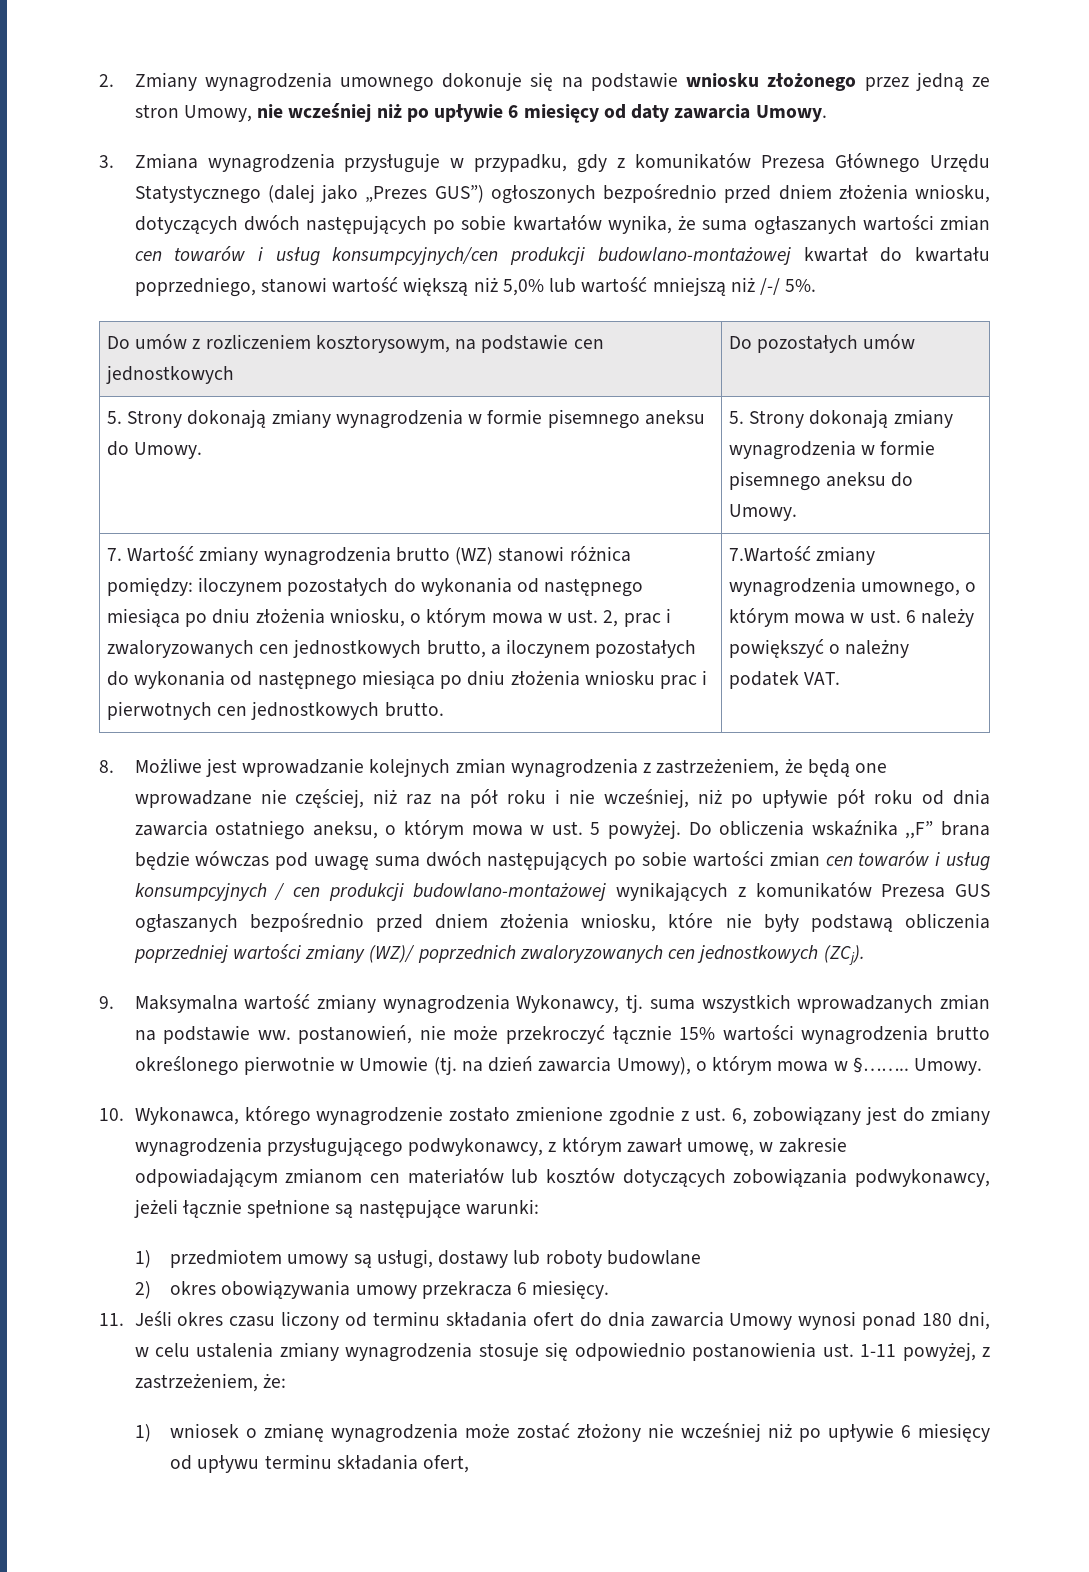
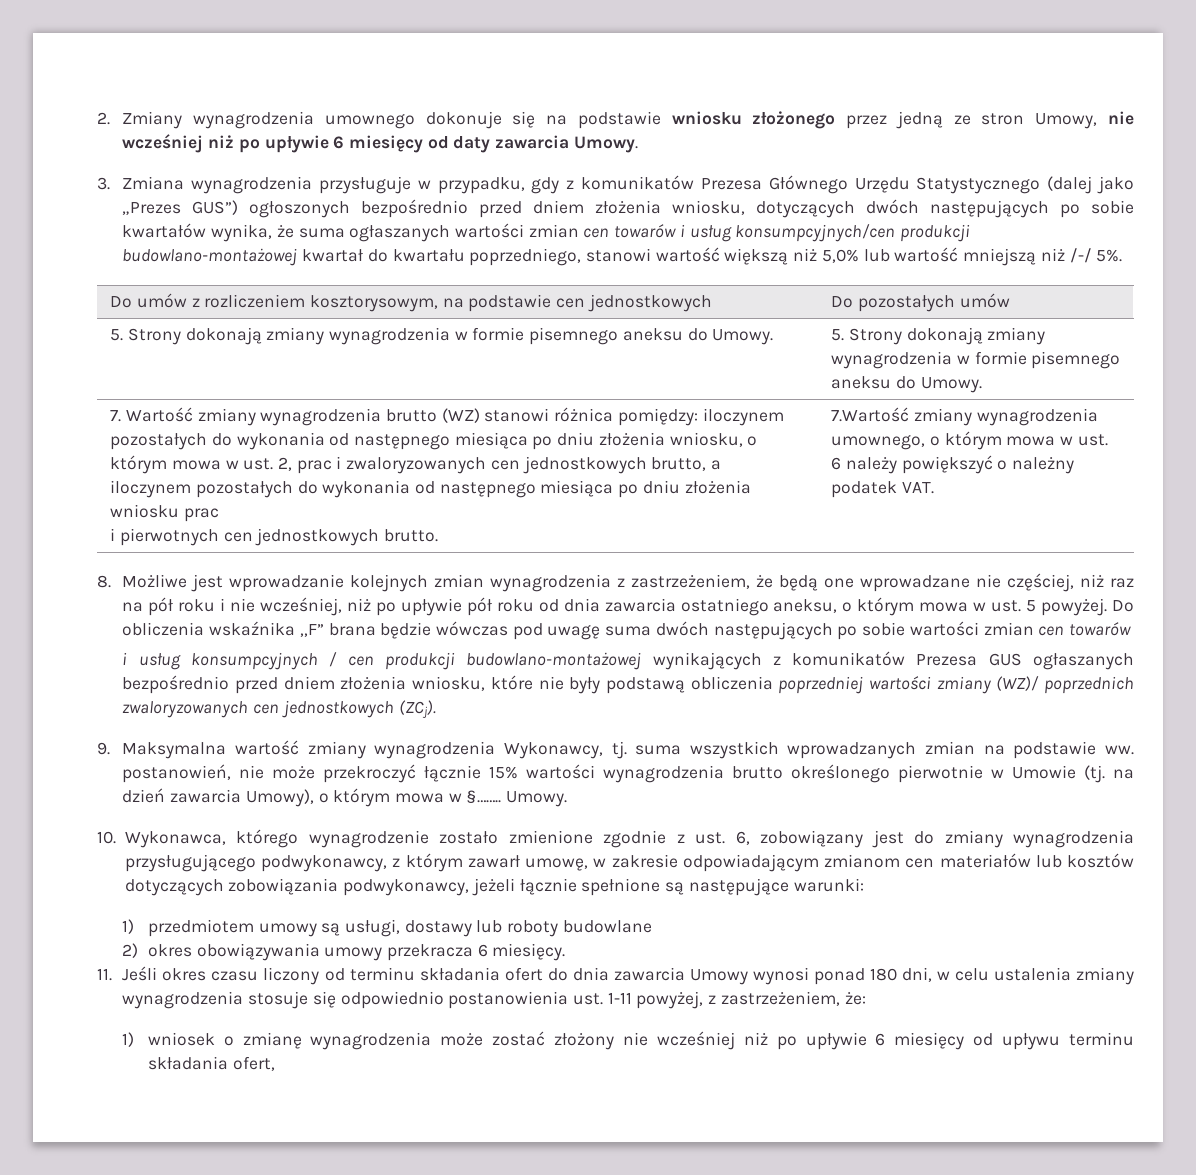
- 7. Wartość zmiany wynagrodzenia brutto (WZ) stanowi różnica pomiędzy: iloczynem pozostałych do wykonania od następnego miesiąca po dniu złożenia wniosku, o którym mowa w ust. 2, prac i zwaloryzowanych cen jednostkowych brutto, a iloczynem pozostałych do wykonania od następnego miesiąca po dniu złożenia wniosku prac i pierwotnych cen jednostkowych brutto.
+ 7. Wartość zmiany wynagrodzenia brutto (WZ) stanowi różnica pomiędzy: iloczynem pozostałych do wykonania od następnego miesiąca po dniu złożenia wniosku, o którym mowa w ust. 2, prac i zwaloryzowanych cen jednostkowych brutto, a iloczynem pozostałych do wykonania od następnego miesiąca po dniu złożenia wniosku prac
+ i pierwotnych cen jednostkowych brutto.
- Do obliczenia wskaźnika ,,F” brana będzie wówczas pod uwagę suma dwóch następujących po sobie wartości zmian cen towarów i usług konsumpcyjnych / cen produkcji budowlano-montażowej wynikających z komunikatów Prezesa GUS ogłaszanych bezpośrednio przed dniem złożenia wniosku, które nie były podstawą obliczenia poprzedniej wartości zmiany (WZ)/ poprzednich zwaloryzowanych cen jednostkowych (ZCj).
+ Do obliczenia wskaźnika ,,F” brana będzie wówczas pod uwagę suma dwóch następujących po sobie wartości zmian cen towarów
+ i usług konsumpcyjnych / cen produkcji budowlano-montażowej wynikających z komunikatów Prezesa GUS ogłaszanych bezpośrednio przed dniem złożenia wniosku, które nie były podstawą obliczenia poprzedniej wartości zmiany (WZ)/ poprzednich zwaloryzowanych cen jednostkowych (ZCj).

